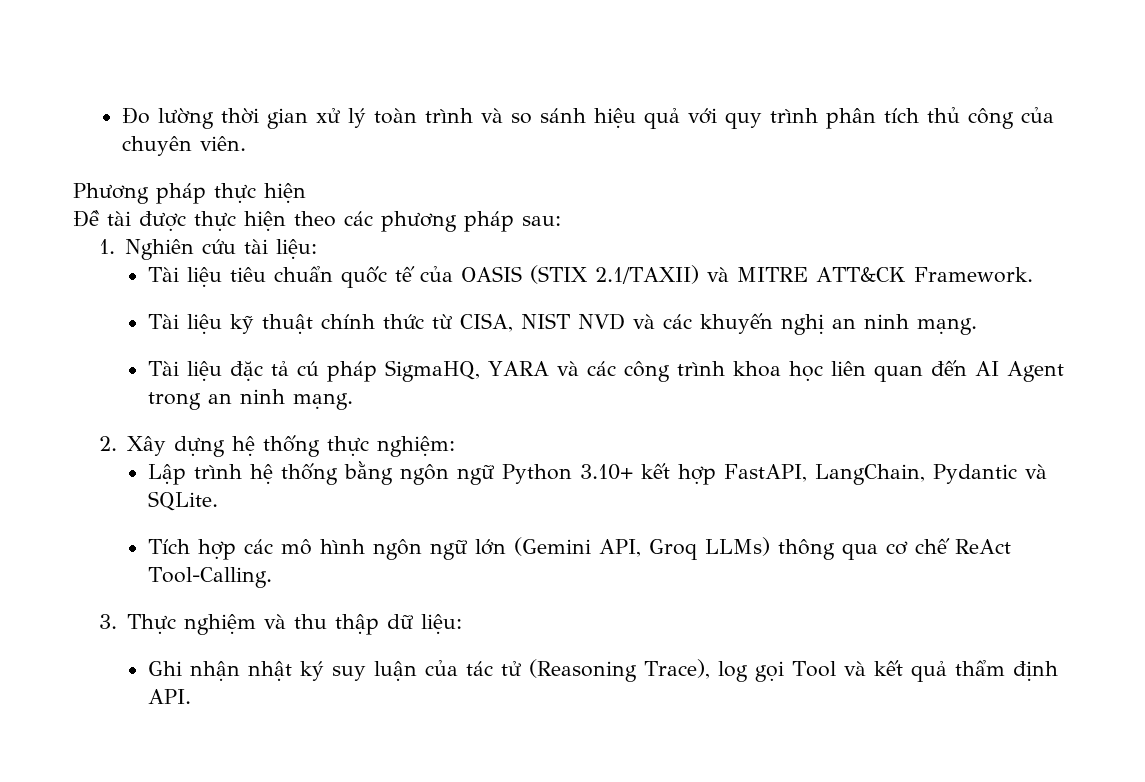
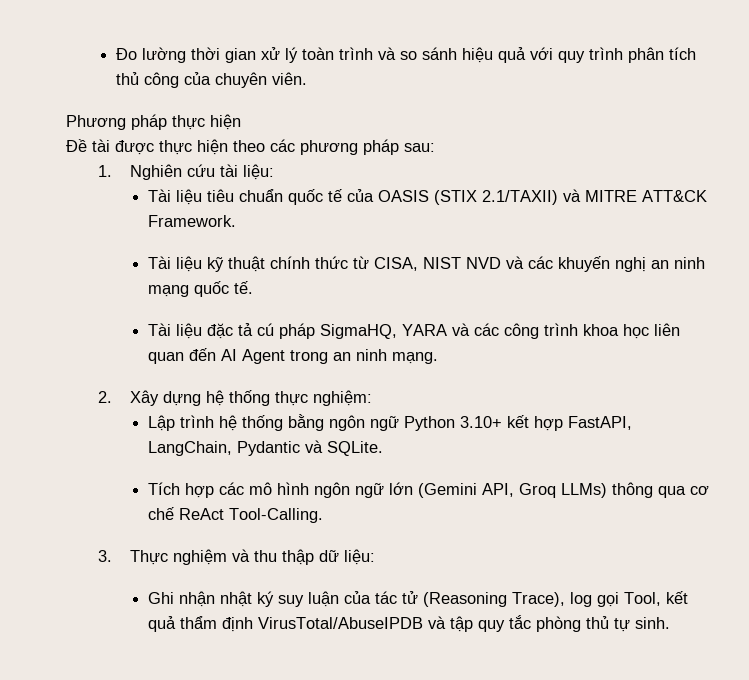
- Tài liệu kỹ thuật chính thức từ CISA, NIST NVD và các khuyến nghị an ninh mạng.
+ Tài liệu kỹ thuật chính thức từ CISA, NIST NVD và các khuyến nghị an ninh mạng quốc tế.
- Ghi nhận nhật ký suy luận của tác tử (Reasoning Trace), log gọi Tool và kết quả thẩm định API.
+ Ghi nhận nhật ký suy luận của tác tử (Reasoning Trace), log gọi Tool, kết quả thẩm định VirusTotal/AbuseIPDB và tập quy tắc phòng thủ tự sinh.

